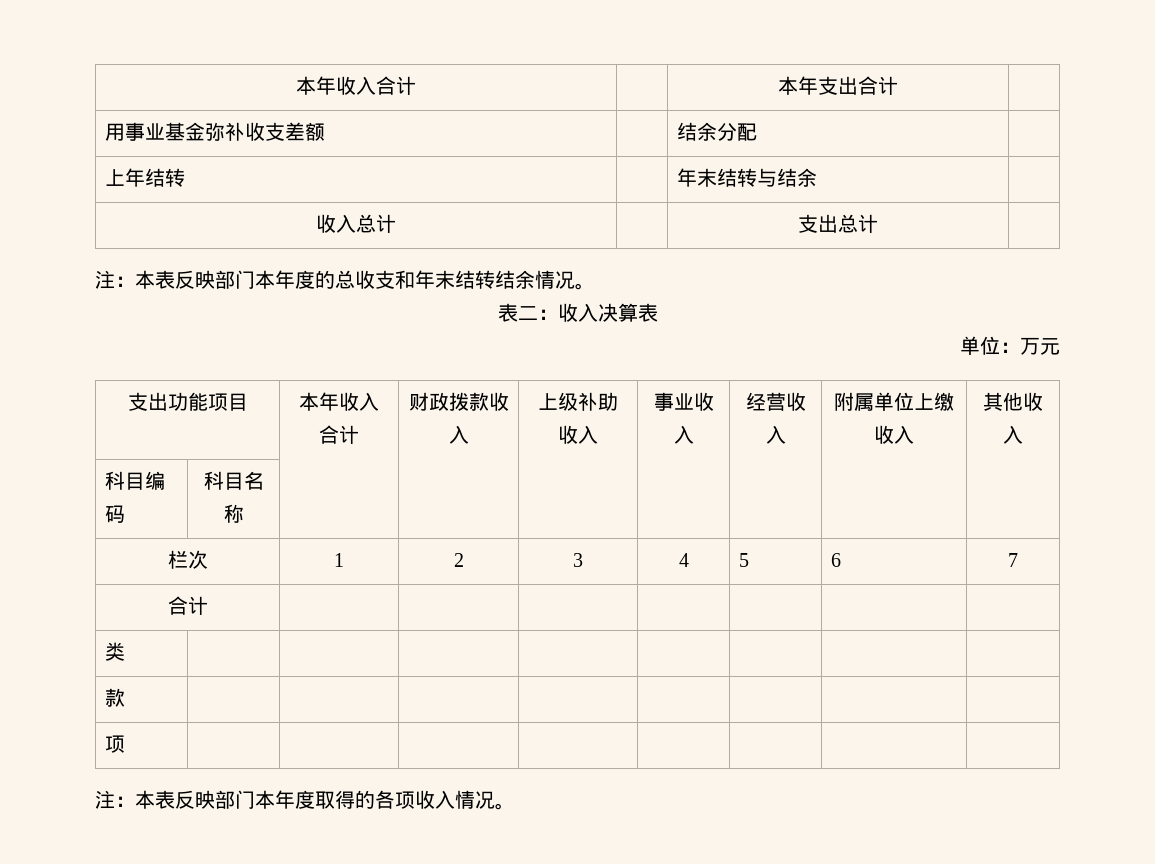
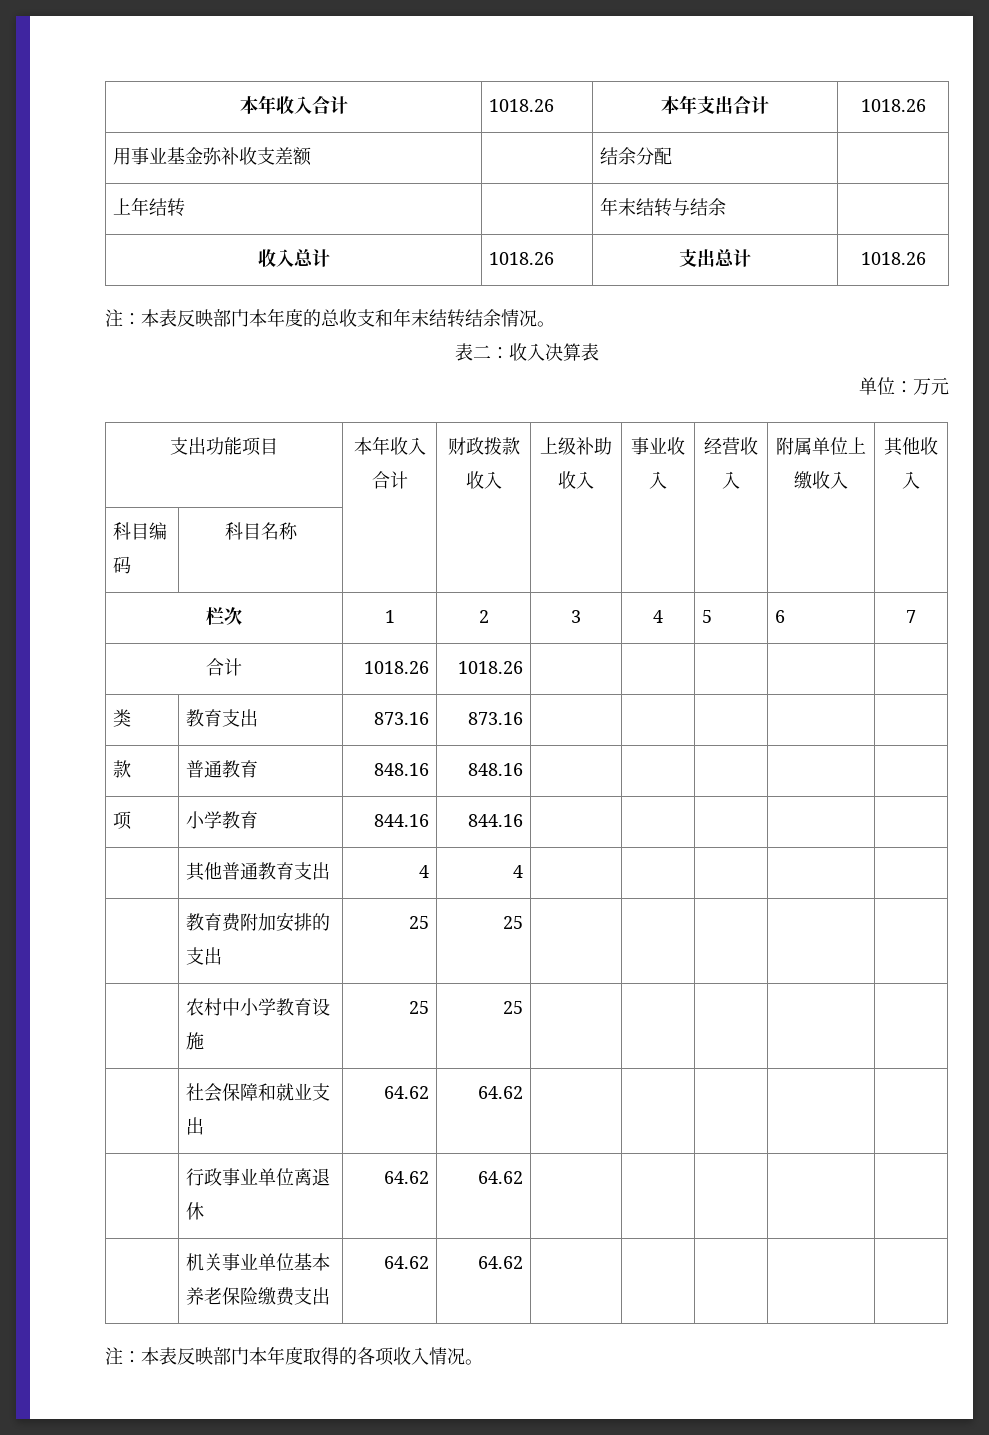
- 本年收入合计 | | 本年支出合计 |
+ 本年收入合计 | 1018.26 | 本年支出合计 | 1018.26
- 收入总计 | | 支出总计 |
+ 收入总计 | 1018.26 | 支出总计 | 1018.26
- 合计 | | | | | | |
+ 合计 | 1018.26 | 1018.26 | | | | |
- 类 | | | | | | | |
- 款 | | | | | | | |
- 项 | | | | | | | |
+ 类 | 教育支出 | 873.16 | 873.16 | | | | |
+ 款 | 普通教育 | 848.16 | 848.16 | | | | |
+ 项 | 小学教育 | 844.16 | 844.16 | | | | |
+ | 其他普通教育支出 | 4 | 4 | | | | |
+ | 教育费附加安排的支出 | 25 | 25 | | | | |
+ | 农村中小学教育设施 | 25 | 25 | | | | |
+ | 社会保障和就业支出 | 64.62 | 64.62 | | | | |
+ | 行政事业单位离退休 | 64.62 | 64.62 | | | | |
+ | 机关事业单位基本养老保险缴费支出 | 64.62 | 64.62 | | | | |

